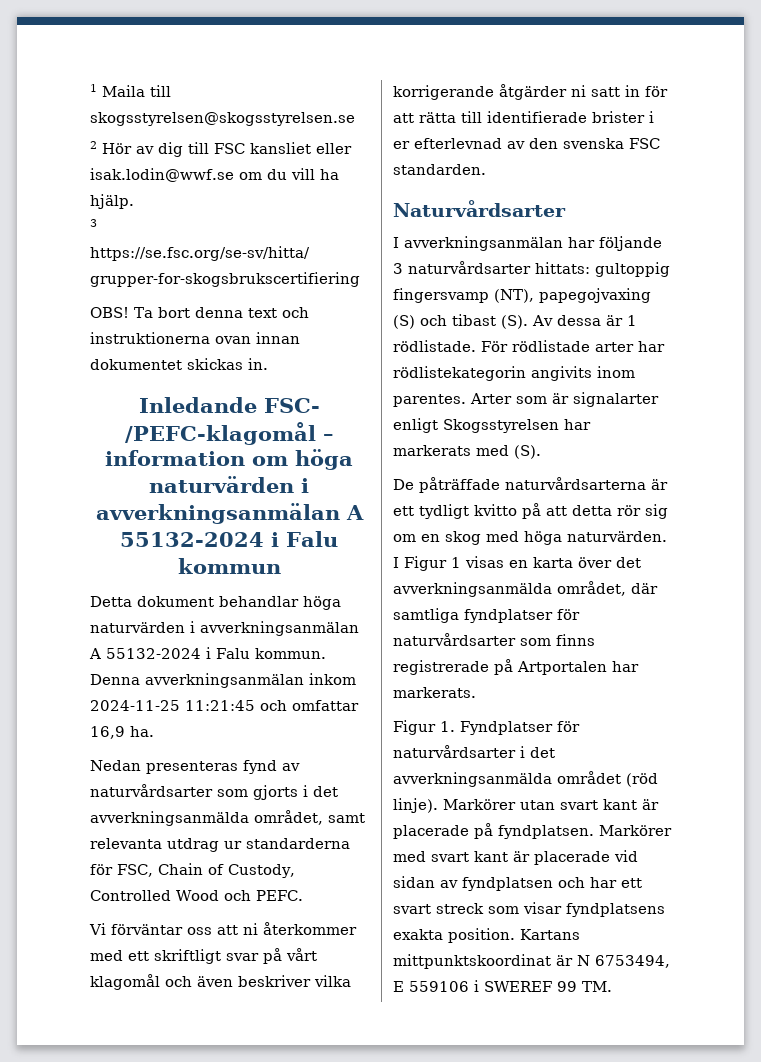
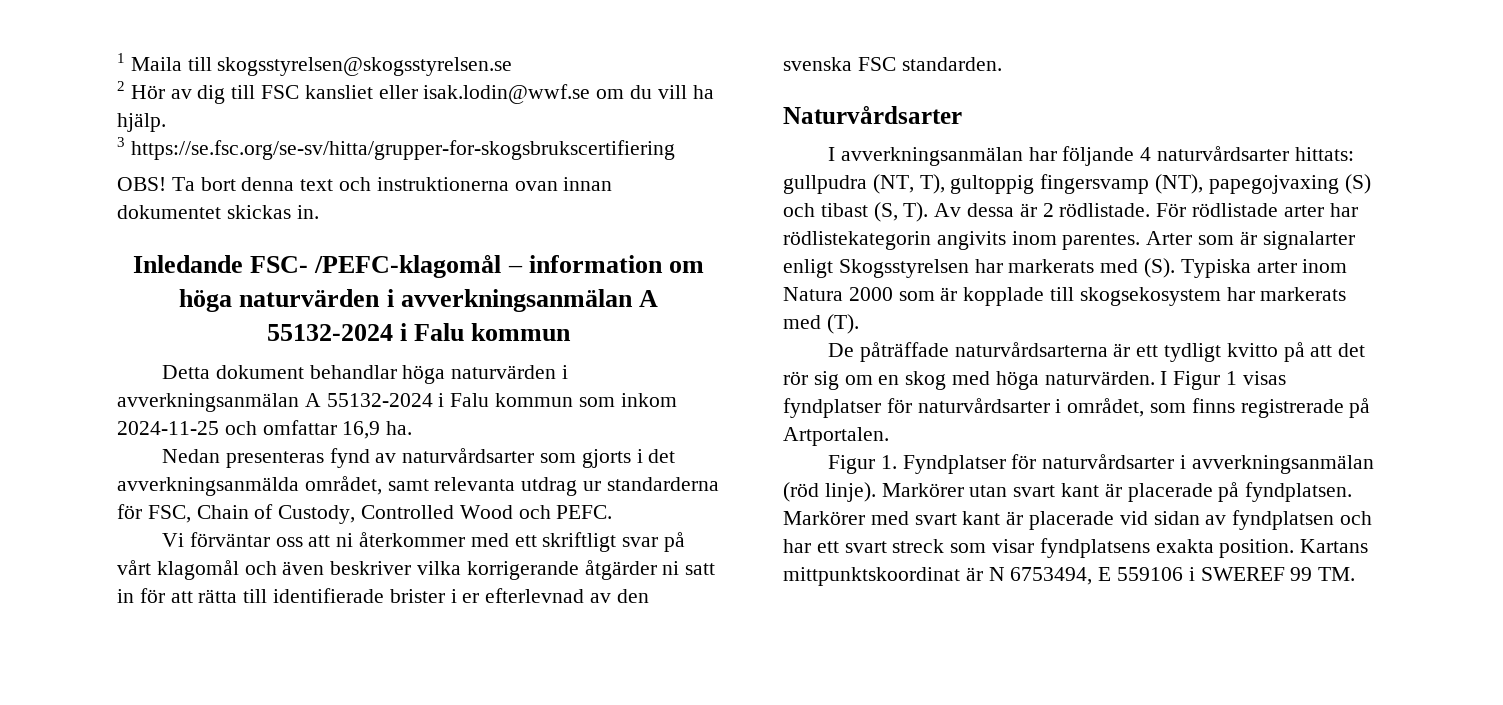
- Detta dokument behandlar höga naturvärden i avverkningsanmälan A 55132-2024 i Falu kommun. Denna avverkningsanmälan inkom 2024-11-25 11:21:45 och omfattar 16,9 ha.
+ Detta dokument behandlar höga naturvärden i avverkningsanmälan A 55132-2024 i Falu kommun som inkom 2024-11-25 och omfattar 16,9 ha.
- I avverkningsanmälan har följande 3 naturvårdsarter hittats: gultoppig fingersvamp (NT), papegojvaxing (S) och tibast (S). Av dessa är 1 rödlistade.
+ I avverkningsanmälan har följande 4 naturvårdsarter hittats: gullpudra (NT, T), gultoppig fingersvamp (NT), papegojvaxing (S) och tibast (S, T). Av dessa är 2 rödlistade.
- Arter som är signalarter enligt Skogsstyrelsen har markerats med (S).
+ Arter som är signalarter enligt Skogsstyrelsen har markerats med (S). Typiska arter inom Natura 2000 som är kopplade till skogsekosystem har markerats med (T).
- De påträffade naturvårdsarterna är ett tydligt kvitto på att detta rör sig om en skog med höga naturvärden.
+ De påträffade naturvårdsarterna är ett tydligt kvitto på att det rör sig om en skog med höga naturvärden.
- I Figur 1 visas en karta över det avverkningsanmälda området, där samtliga fyndplatser för naturvårdsarter som finns registrerade på Artportalen har markerats.
+ I Figur 1 visas fyndplatser för naturvårdsarter i området, som finns registrerade på Artportalen.
- Figur 1. Fyndplatser för naturvårdsarter i det avverkningsanmälda området (röd linje).
+ Figur 1. Fyndplatser för naturvårdsarter i avverkningsanmälan (röd linje).

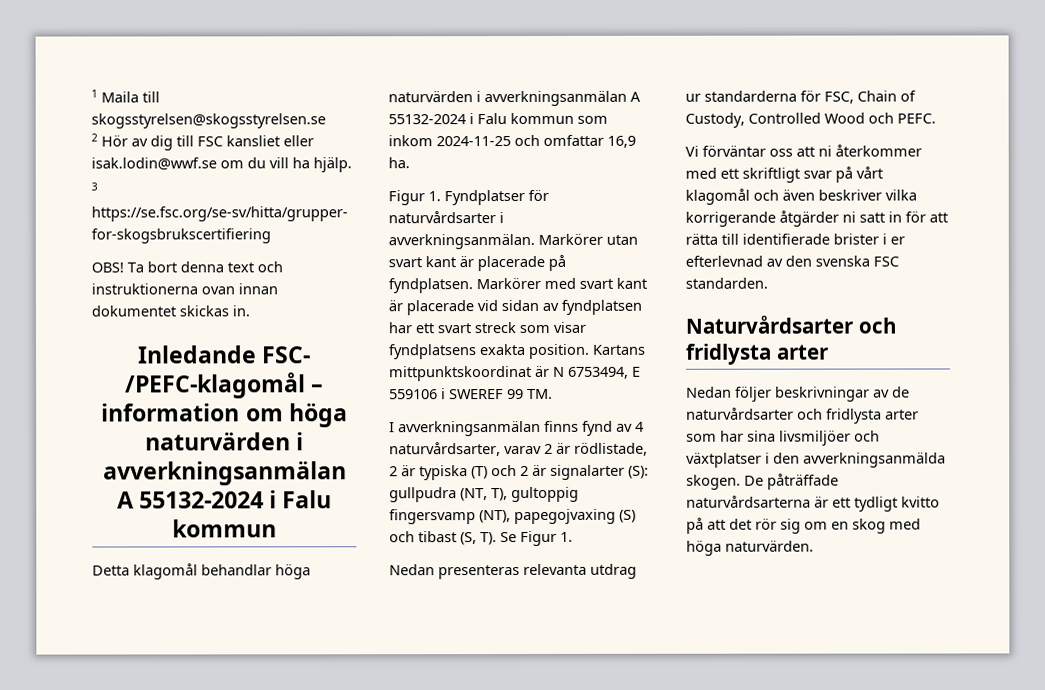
- Detta dokument behandlar höga naturvärden i avverkningsanmälan A 55132-2024 i Falu kommun som inkom 2024-11-25 och omfattar 16,9 ha.
+ Detta klagomål behandlar höga naturvärden i avverkningsanmälan A 55132-2024 i Falu kommun som inkom 2024-11-25 och omfattar 16,9 ha.
- Nedan presenteras fynd av naturvårdsarter som gjorts i det avverkningsanmälda området, samt relevanta utdrag ur standarderna för FSC, Chain of Custody, Controlled Wood och PEFC.
+ Figur 1. Fyndplatser för naturvårdsarter i avverkningsanmälan. Markörer utan svart kant är placerade på fyndplatsen. Markörer med svart kant är placerade vid sidan av fyndplatsen har ett svart streck som visar fyndplatsens exakta position. Kartans mittpunktskoordinat är N 6753494, E 559106 i SWEREF 99 TM.
+ I avverkningsanmälan finns fynd av 4 naturvårdsarter, varav 2 är rödlistade, 2 är typiska (T) och 2 är signalarter (S): gullpudra (NT, T), gultoppig fingersvamp (NT), papegojvaxing (S) och tibast (S, T). Se Figur 1.
+ Nedan presenteras relevanta utdrag ur standarderna för FSC, Chain of Custody, Controlled Wood och PEFC.
- Naturvårdsarter
- I avverkningsanmälan har följande 4 naturvårdsarter hittats: gullpudra (NT, T), gultoppig fingersvamp (NT), papegojvaxing (S) och tibast (S, T). Av dessa är 2 rödlistade. För rödlistade arter har rödlistekategorin angivits inom parentes. Arter som är signalarter enligt Skogsstyrelsen har markerats med (S). Typiska arter inom Natura 2000 som är kopplade till skogsekosystem har markerats med (T).
- De påträffade naturvårdsarterna är ett tydligt kvitto på att det rör sig om en skog med höga naturvärden. I Figur 1 visas fyndplatser för naturvårdsarter i området, som finns registrerade på Artportalen.
- Figur 1. Fyndplatser för naturvårdsarter i avverkningsanmälan (röd linje). Markörer utan svart kant är placerade på fyndplatsen. Markörer med svart kant är placerade vid sidan av fyndplatsen och har ett svart streck som visar fyndplatsens exakta position. Kartans mittpunktskoordinat är N 6753494, E 559106 i SWEREF 99 TM.
+ Naturvårdsarter och fridlysta arter
+ Nedan följer beskrivningar av de naturvårdsarter och fridlysta arter som har sina livsmiljöer och växtplatser i den avverkningsanmälda skogen. De påträffade naturvårdsarterna är ett tydligt kvitto på att det rör sig om en skog med höga naturvärden.

